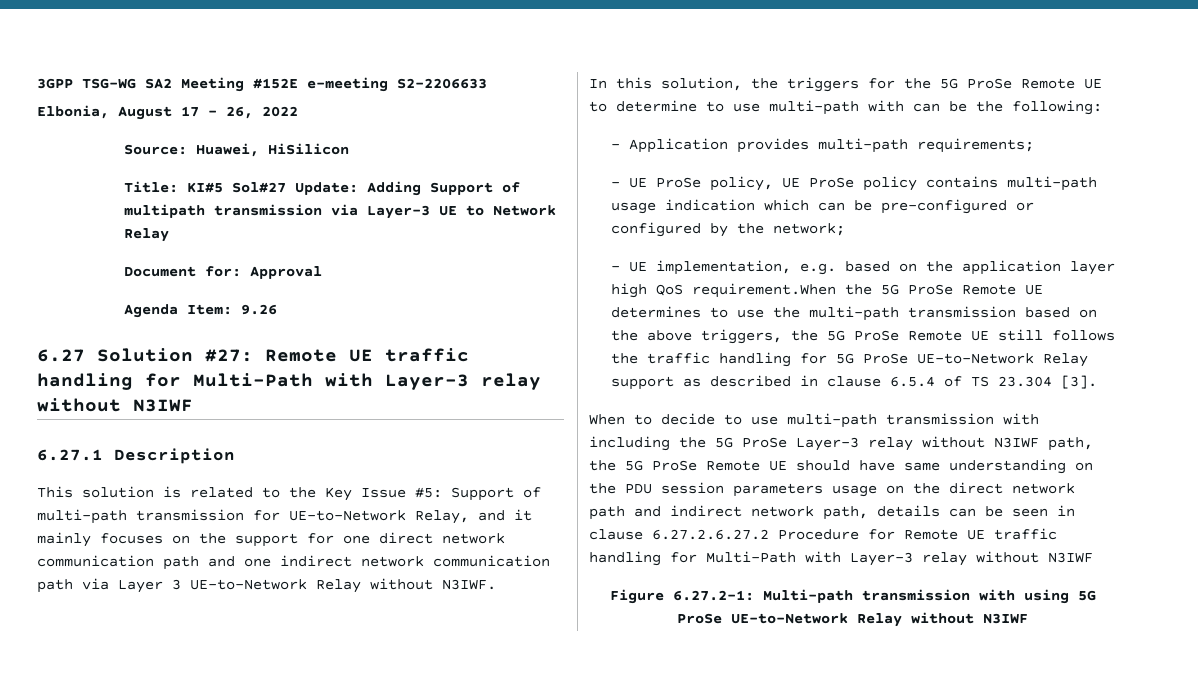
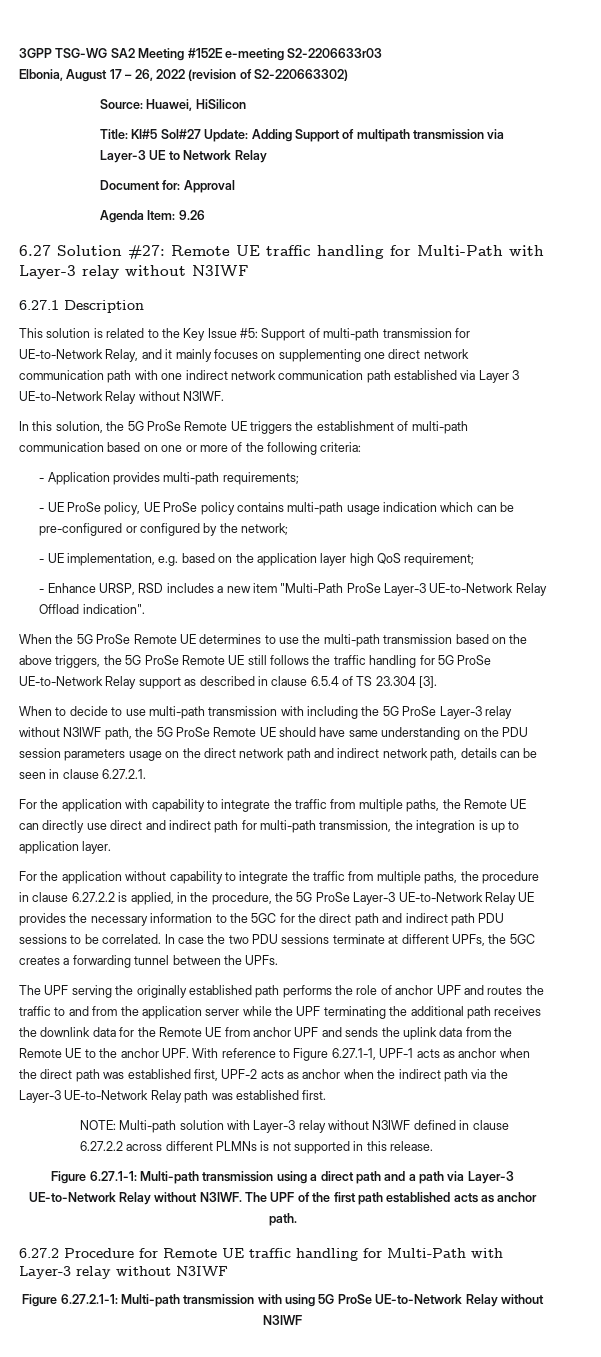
- 3GPP TSG-WG SA2 Meeting #152E e-meeting S2-2206633
+ 3GPP TSG-WG SA2 Meeting #152E e-meeting S2-2206633r03
- Elbonia, August 17 – 26, 2022
+ Elbonia, August 17 – 26, 2022 (revision of S2-220663302)
- This solution is related to the Key Issue #5: Support of multi-path transmission for UE-to-Network Relay, and it mainly focuses on the support for one direct network communication path and one indirect network communication path via Layer 3 UE-to-Network Relay without N3IWF.
+ This solution is related to the Key Issue #5: Support of multi-path transmission for UE-to-Network Relay, and it mainly focuses on supplementing one direct network communication path with one indirect network communication path established via Layer 3 UE-to-Network Relay without N3IWF.
- In this solution, the triggers for the 5G ProSe Remote UE to determine to use multi-path with can be the following:
+ In this solution, the 5G ProSe Remote UE triggers the establishment of multi-path communication based on one or more of the following criteria:
- - UE implementation, e.g. based on the application layer high QoS requirement.When the 5G ProSe Remote UE determines to use the multi-path transmission based on the above triggers, the 5G ProSe Remote UE still follows the traffic handling for 5G ProSe UE-to-Network Relay support as described in clause 6.5.4 of TS 23.304 [3].
+ - UE implementation, e.g. based on the application layer high QoS requirement;
+ - Enhance URSP, RSD includes a new item "Multi-Path ProSe Layer-3 UE-to-Network Relay Offload indication".
+ When the 5G ProSe Remote UE determines to use the multi-path transmission based on the above triggers, the 5G ProSe Remote UE still follows the traffic handling for 5G ProSe UE-to-Network Relay support as described in clause 6.5.4 of TS 23.304 [3].
- When to decide to use multi-path transmission with including the 5G ProSe Layer-3 relay without N3IWF path, the 5G ProSe Remote UE should have same understanding on the PDU session parameters usage on the direct network path and indirect network path, details can be seen in clause 6.27.2.6.27.2 Procedure for Remote UE traffic handling for Multi-Path with Layer-3 relay without N3IWF
+ When to decide to use multi-path transmission with including the 5G ProSe Layer-3 relay without N3IWF path, the 5G ProSe Remote UE should have same understanding on the PDU session parameters usage on the direct network path and indirect network path, details can be seen in clause 6.27.2.1.
+ For the application with capability to integrate the traffic from multiple paths, the Remote UE can directly use direct and indirect path for multi-path transmission, the integration is up to application layer.
+ For the application without capability to integrate the traffic from multiple paths, the procedure in clause 6.27.2.2 is applied, in the procedure, the 5G ProSe Layer-3 UE-to-Network Relay UE provides the necessary information to the 5GC for the direct path and indirect path PDU sessions to be correlated. In case the two PDU sessions terminate at different UPFs, the 5GC creates a forwarding tunnel between the UPFs.
+ The UPF serving the originally established path performs the role of anchor UPF and routes the traffic to and from the application server while the UPF terminating the additional path receives the downlink data for the Remote UE from anchor UPF and sends the uplink data from the Remote UE to the anchor UPF. With reference to Figure 6.27.1-1, UPF-1 acts as anchor when the direct path was established first, UPF-2 acts as anchor when the indirect path via the Layer-3 UE-to-Network Relay path was established first.
+ NOTE: Multi-path solution with Layer-3 relay without N3IWF defined in clause 6.27.2.2 across different PLMNs is not supported in this release.
+ Figure 6.27.1-1: Multi-path transmission using a direct path and a path via Layer-3 UE-to-Network Relay without N3IWF. The UPF of the first path established acts as anchor path.
+ 6.27.2 Procedure for Remote UE traffic handling for Multi-Path with Layer-3 relay without N3IWF
- Figure 6.27.2-1: Multi-path transmission with using 5G ProSe UE-to-Network Relay without N3IWF
+ Figure 6.27.2.1-1: Multi-path transmission with using 5G ProSe UE-to-Network Relay without N3IWF

